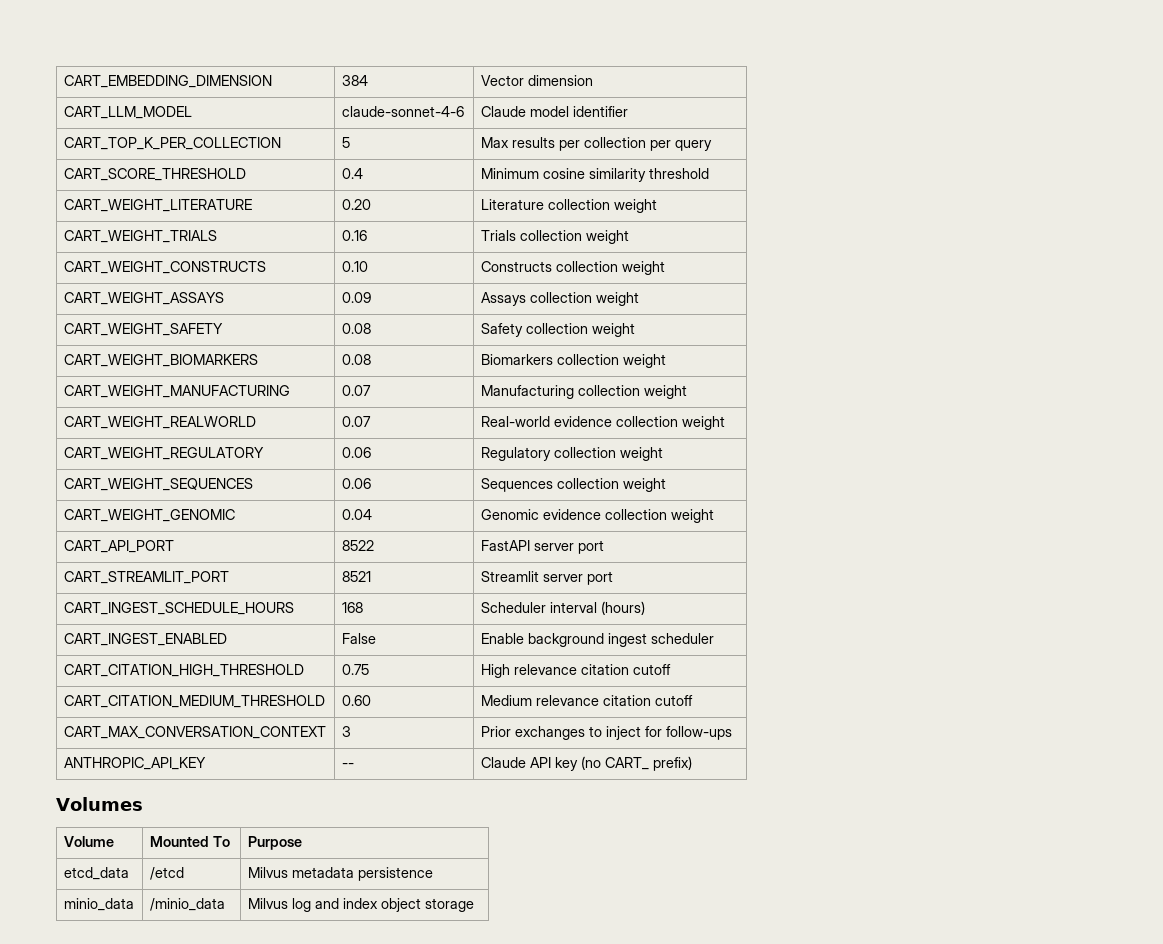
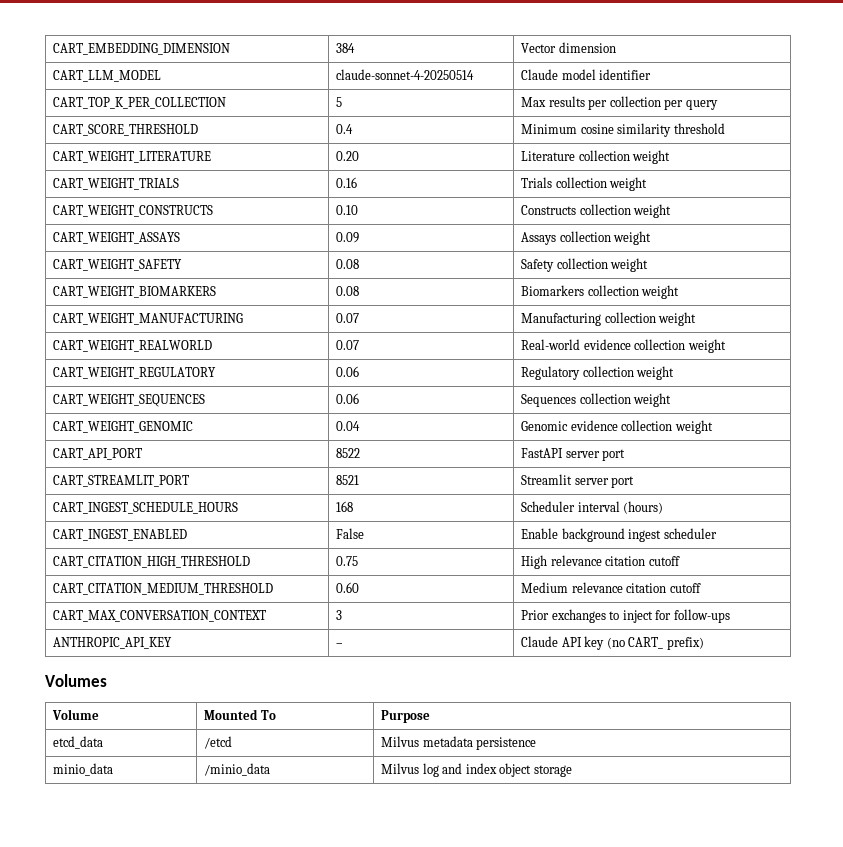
- CART_LLM_MODEL | claude-sonnet-4-6 | Claude model identifier
+ CART_LLM_MODEL | claude-sonnet-4-20250514 | Claude model identifier
- ANTHROPIC_API_KEY | -- | Claude API key (no CART_ prefix)
+ ANTHROPIC_API_KEY | – | Claude API key (no CART_ prefix)

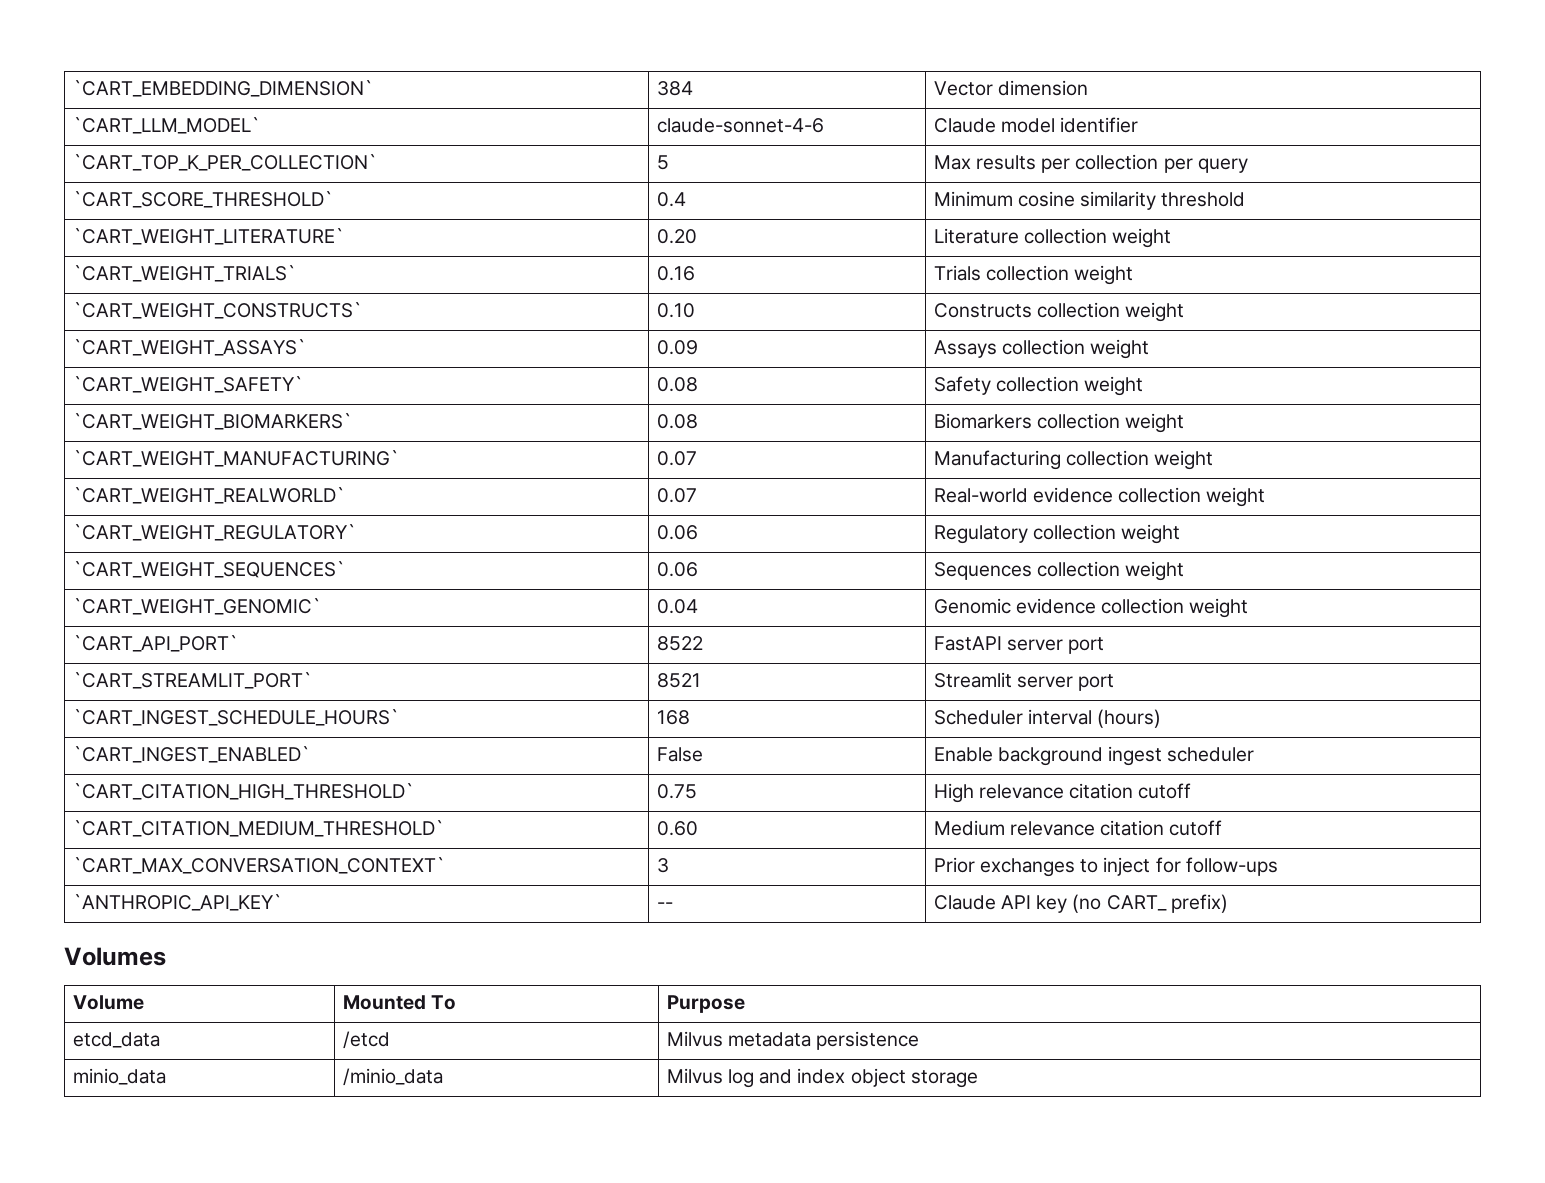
- CART_EMBEDDING_DIMENSION | 384 | Vector dimension
+ `CART_EMBEDDING_DIMENSION` | 384 | Vector dimension
- CART_LLM_MODEL | claude-sonnet-4-20250514 | Claude model identifier
+ `CART_LLM_MODEL` | claude-sonnet-4-6 | Claude model identifier
- CART_TOP_K_PER_COLLECTION | 5 | Max results per collection per query
+ `CART_TOP_K_PER_COLLECTION` | 5 | Max results per collection per query
- CART_SCORE_THRESHOLD | 0.4 | Minimum cosine similarity threshold
+ `CART_SCORE_THRESHOLD` | 0.4 | Minimum cosine similarity threshold
- CART_WEIGHT_LITERATURE | 0.20 | Literature collection weight
+ `CART_WEIGHT_LITERATURE` | 0.20 | Literature collection weight
- CART_WEIGHT_TRIALS | 0.16 | Trials collection weight
+ `CART_WEIGHT_TRIALS` | 0.16 | Trials collection weight
- CART_WEIGHT_CONSTRUCTS | 0.10 | Constructs collection weight
+ `CART_WEIGHT_CONSTRUCTS` | 0.10 | Constructs collection weight
- CART_WEIGHT_ASSAYS | 0.09 | Assays collection weight
+ `CART_WEIGHT_ASSAYS` | 0.09 | Assays collection weight
- CART_WEIGHT_SAFETY | 0.08 | Safety collection weight
+ `CART_WEIGHT_SAFETY` | 0.08 | Safety collection weight
- CART_WEIGHT_BIOMARKERS | 0.08 | Biomarkers collection weight
+ `CART_WEIGHT_BIOMARKERS` | 0.08 | Biomarkers collection weight
- CART_WEIGHT_MANUFACTURING | 0.07 | Manufacturing collection weight
+ `CART_WEIGHT_MANUFACTURING` | 0.07 | Manufacturing collection weight
- CART_WEIGHT_REALWORLD | 0.07 | Real-world evidence collection weight
+ `CART_WEIGHT_REALWORLD` | 0.07 | Real-world evidence collection weight
- CART_WEIGHT_REGULATORY | 0.06 | Regulatory collection weight
+ `CART_WEIGHT_REGULATORY` | 0.06 | Regulatory collection weight
- CART_WEIGHT_SEQUENCES | 0.06 | Sequences collection weight
+ `CART_WEIGHT_SEQUENCES` | 0.06 | Sequences collection weight
- CART_WEIGHT_GENOMIC | 0.04 | Genomic evidence collection weight
+ `CART_WEIGHT_GENOMIC` | 0.04 | Genomic evidence collection weight
- CART_API_PORT | 8522 | FastAPI server port
+ `CART_API_PORT` | 8522 | FastAPI server port
- CART_STREAMLIT_PORT | 8521 | Streamlit server port
+ `CART_STREAMLIT_PORT` | 8521 | Streamlit server port
- CART_INGEST_SCHEDULE_HOURS | 168 | Scheduler interval (hours)
+ `CART_INGEST_SCHEDULE_HOURS` | 168 | Scheduler interval (hours)
- CART_INGEST_ENABLED | False | Enable background ingest scheduler
+ `CART_INGEST_ENABLED` | False | Enable background ingest scheduler
- CART_CITATION_HIGH_THRESHOLD | 0.75 | High relevance citation cutoff
+ `CART_CITATION_HIGH_THRESHOLD` | 0.75 | High relevance citation cutoff
- CART_CITATION_MEDIUM_THRESHOLD | 0.60 | Medium relevance citation cutoff
+ `CART_CITATION_MEDIUM_THRESHOLD` | 0.60 | Medium relevance citation cutoff
- CART_MAX_CONVERSATION_CONTEXT | 3 | Prior exchanges to inject for follow-ups
+ `CART_MAX_CONVERSATION_CONTEXT` | 3 | Prior exchanges to inject for follow-ups
- ANTHROPIC_API_KEY | – | Claude API key (no CART_ prefix)
+ `ANTHROPIC_API_KEY` | -- | Claude API key (no CART_ prefix)

